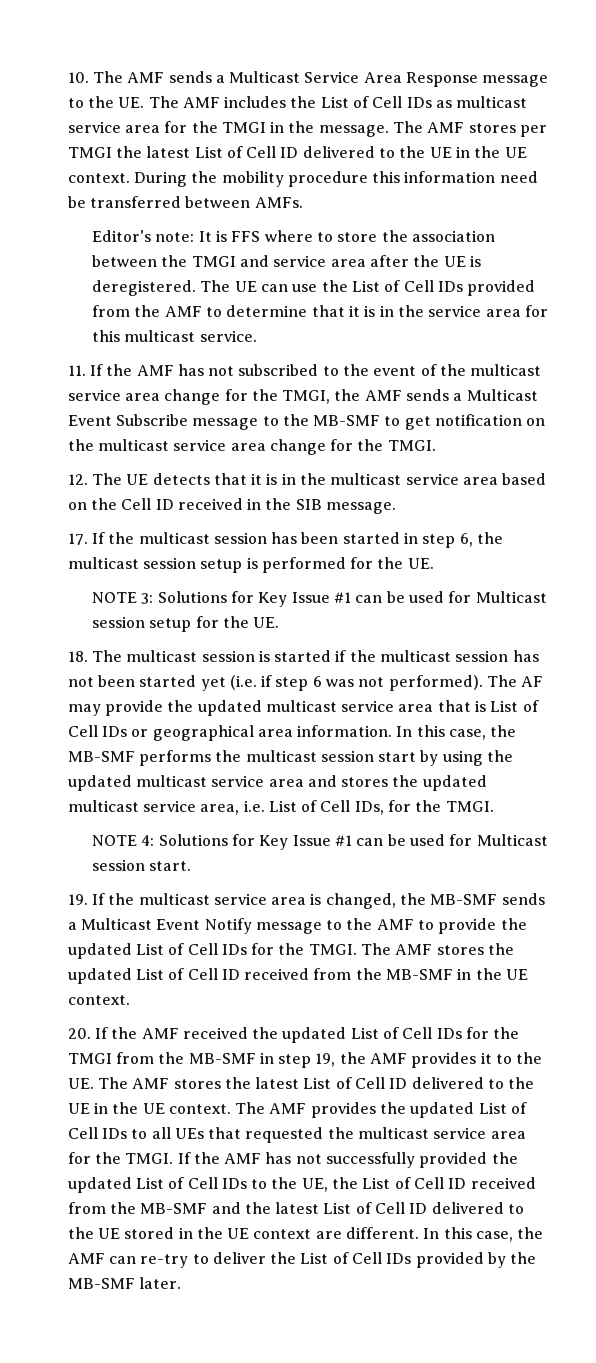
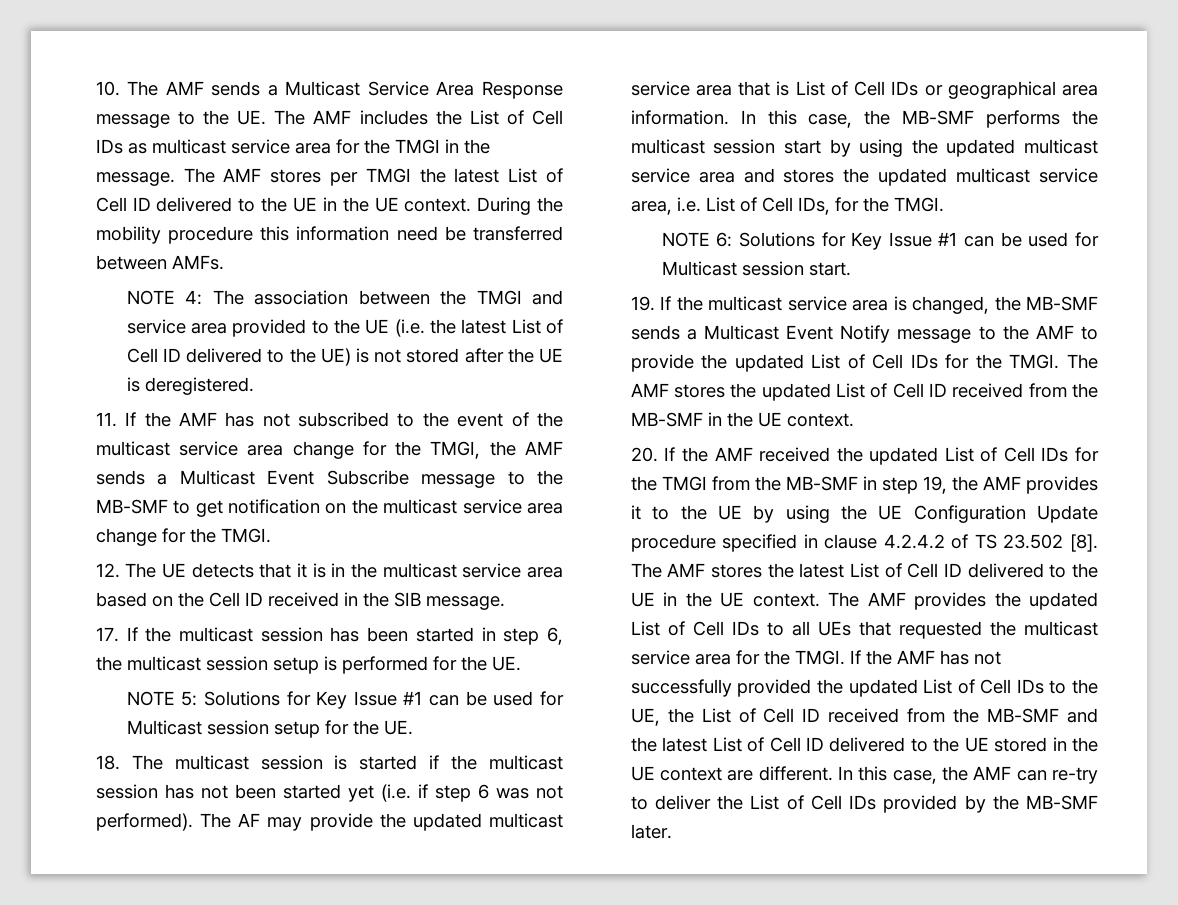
- Editor's note: It is FFS where to store the association between the TMGI and service area after the UE is deregistered. The UE can use the List of Cell IDs provided from the AMF to determine that it is in the service area for this multicast service.
+ NOTE 4: The association between the TMGI and service area provided to the UE (i.e. the latest List of Cell ID delivered to the UE) is not stored after the UE is deregistered.
- NOTE 3: Solutions for Key Issue #1 can be used for Multicast session setup for the UE.
+ NOTE 5: Solutions for Key Issue #1 can be used for Multicast session setup for the UE.
- NOTE 4: Solutions for Key Issue #1 can be used for Multicast session start.
+ NOTE 6: Solutions for Key Issue #1 can be used for Multicast session start.
- 20. If the AMF received the updated List of Cell IDs for the TMGI from the MB-SMF in step 19, the AMF provides it to the UE. The AMF stores the latest List of Cell ID delivered to the UE in the UE context.
+ 20. If the AMF received the updated List of Cell IDs for the TMGI from the MB-SMF in step 19, the AMF provides it to the UE by using the UE Configuration Update procedure specified in clause 4.2.4.2 of TS 23.502 [8]. The AMF stores the latest List of Cell ID delivered to the UE in the UE context.

